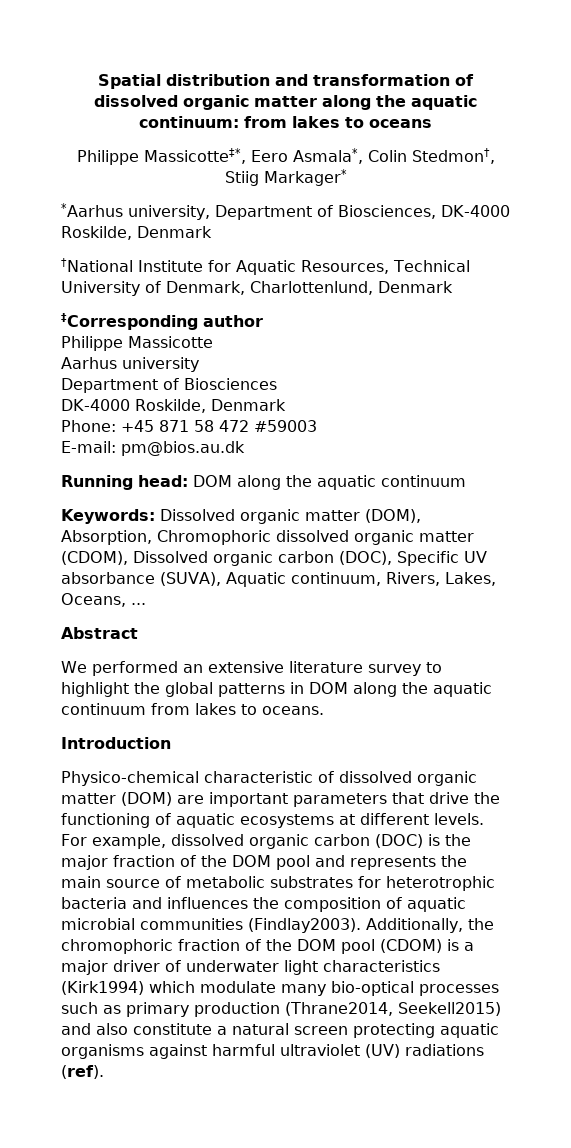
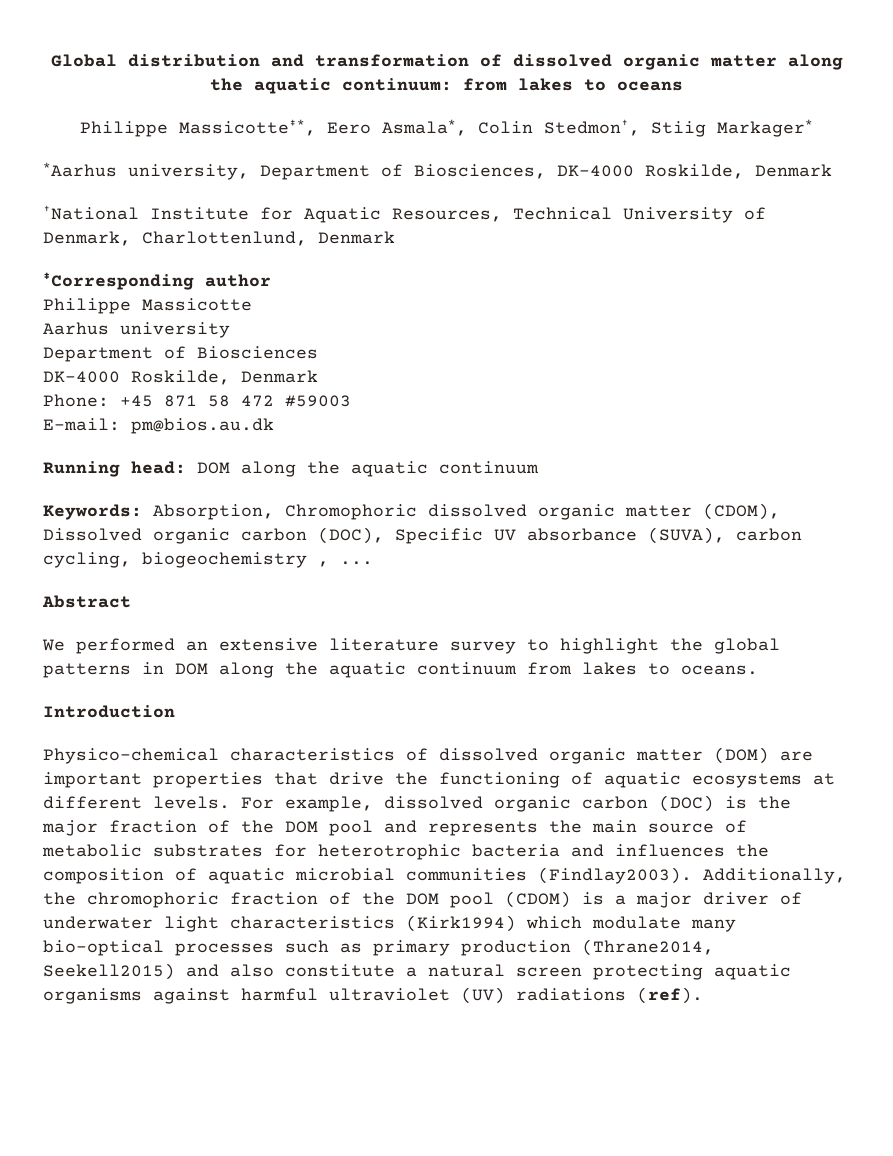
- Spatial distribution and transformation of dissolved organic matter along the aquatic continuum: from lakes to oceans
+ Global distribution and transformation of dissolved organic matter along the aquatic continuum: from lakes to oceans
- Keywords: Dissolved organic matter (DOM), Absorption, Chromophoric dissolved organic matter (CDOM), Dissolved organic carbon (DOC), Specific UV absorbance (SUVA), Aquatic continuum, Rivers, Lakes, Oceans, ...
+ Keywords: Absorption, Chromophoric dissolved organic matter (CDOM), Dissolved organic carbon (DOC), Specific UV absorbance (SUVA), carbon cycling, biogeochemistry , ...
- Physico-chemical characteristic of dissolved organic matter (DOM) are important parameters that drive the functioning of aquatic ecosystems at different levels.
+ Physico-chemical characteristics of dissolved organic matter (DOM) are important properties that drive the functioning of aquatic ecosystems at different levels.

